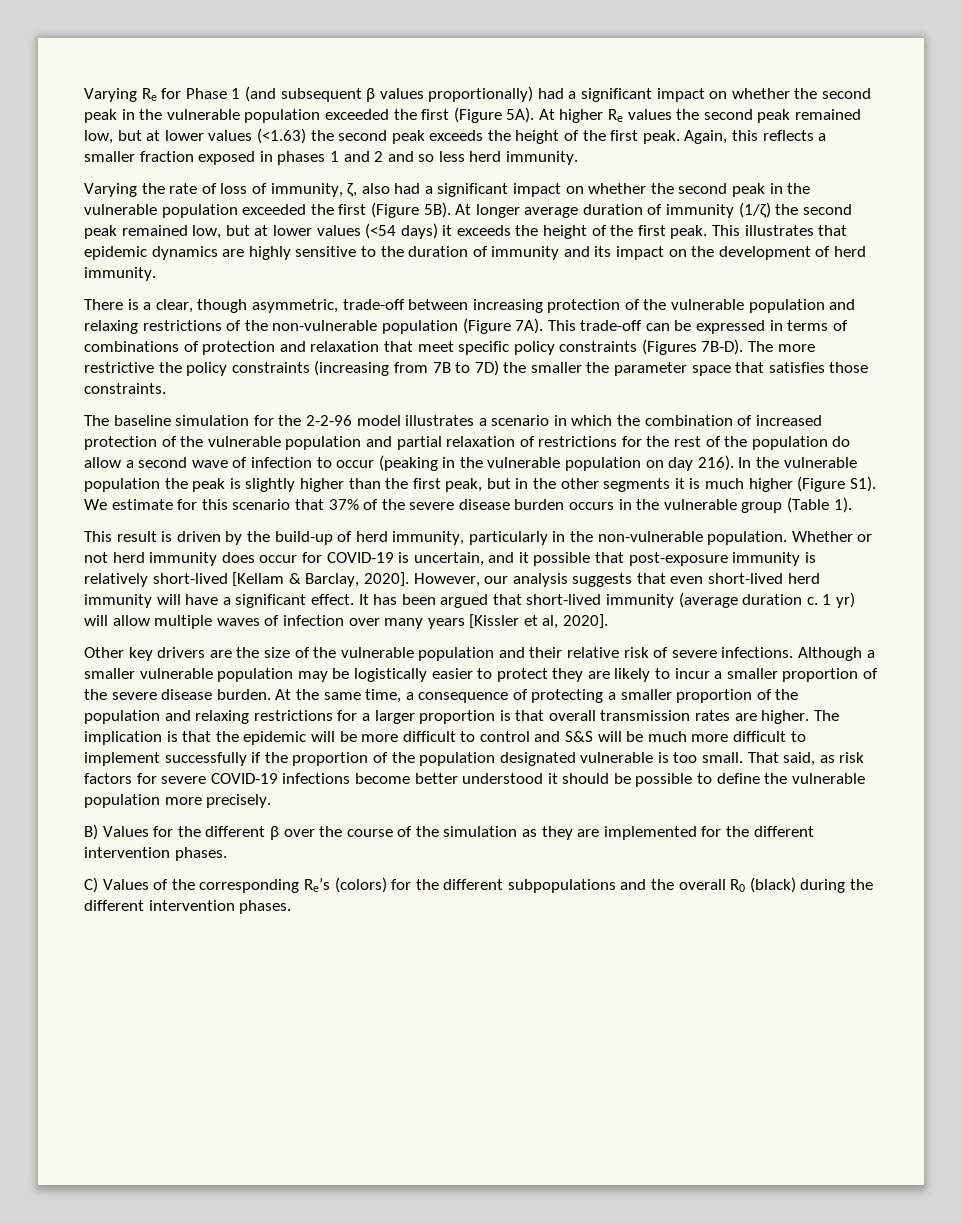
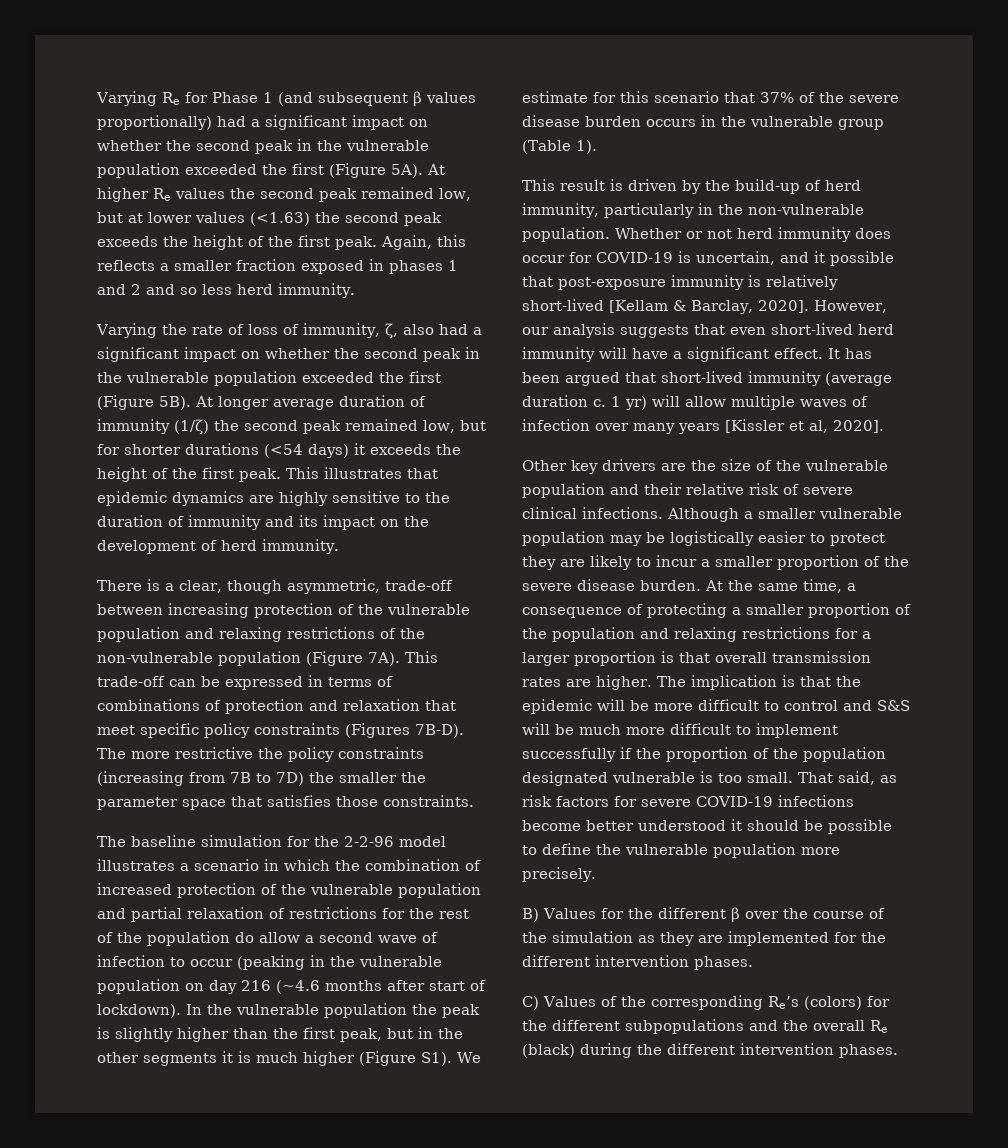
- At longer average duration of immunity (1/ζ) the second peak remained low, but at lower values (<54 days) it exceeds the height of the first peak.
+ At longer average duration of immunity (1/ζ) the second peak remained low, but for shorter durations (<54 days) it exceeds the height of the first peak.
- The baseline simulation for the 2-2-96 model illustrates a scenario in which the combination of increased protection of the vulnerable population and partial relaxation of restrictions for the rest of the population do allow a second wave of infection to occur (peaking in the vulnerable population on day 216).
+ The baseline simulation for the 2-2-96 model illustrates a scenario in which the combination of increased protection of the vulnerable population and partial relaxation of restrictions for the rest of the population do allow a second wave of infection to occur (peaking in the vulnerable population on day 216 (~4.6 months after start of lockdown).
- Other key drivers are the size of the vulnerable population and their relative risk of severe infections.
+ Other key drivers are the size of the vulnerable population and their relative risk of severe clinical infections.
- C) Values of the corresponding Re’s (colors) for the different subpopulations and the overall R0 (black) during the different intervention phases.
+ C) Values of the corresponding Re’s (colors) for the different subpopulations and the overall Re (black) during the different intervention phases.

